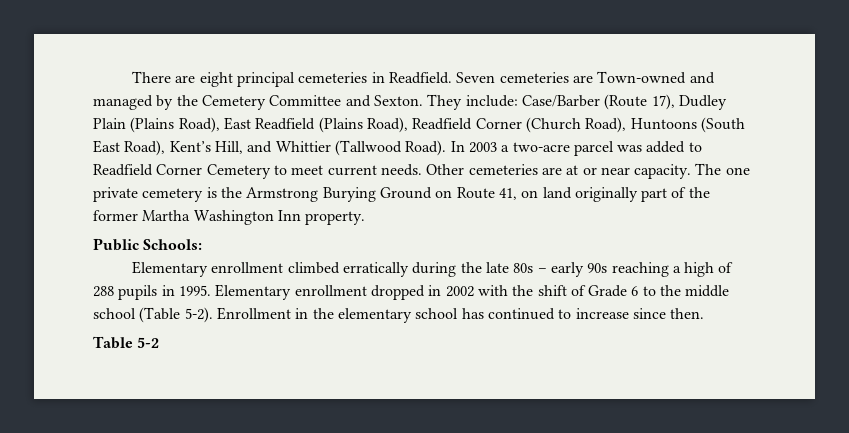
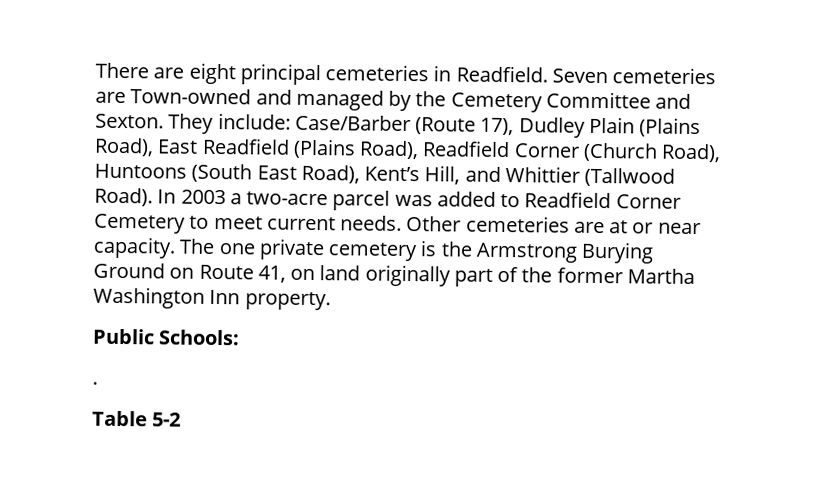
- Elementary enrollment climbed erratically during the late 80s – early 90s reaching a high of 288 pupils in 1995. Elementary enrollment dropped in 2002 with the shift of Grade 6 to the middle school (Table 5-2). Enrollment in the elementary school has continued to increase since then.
+ .

